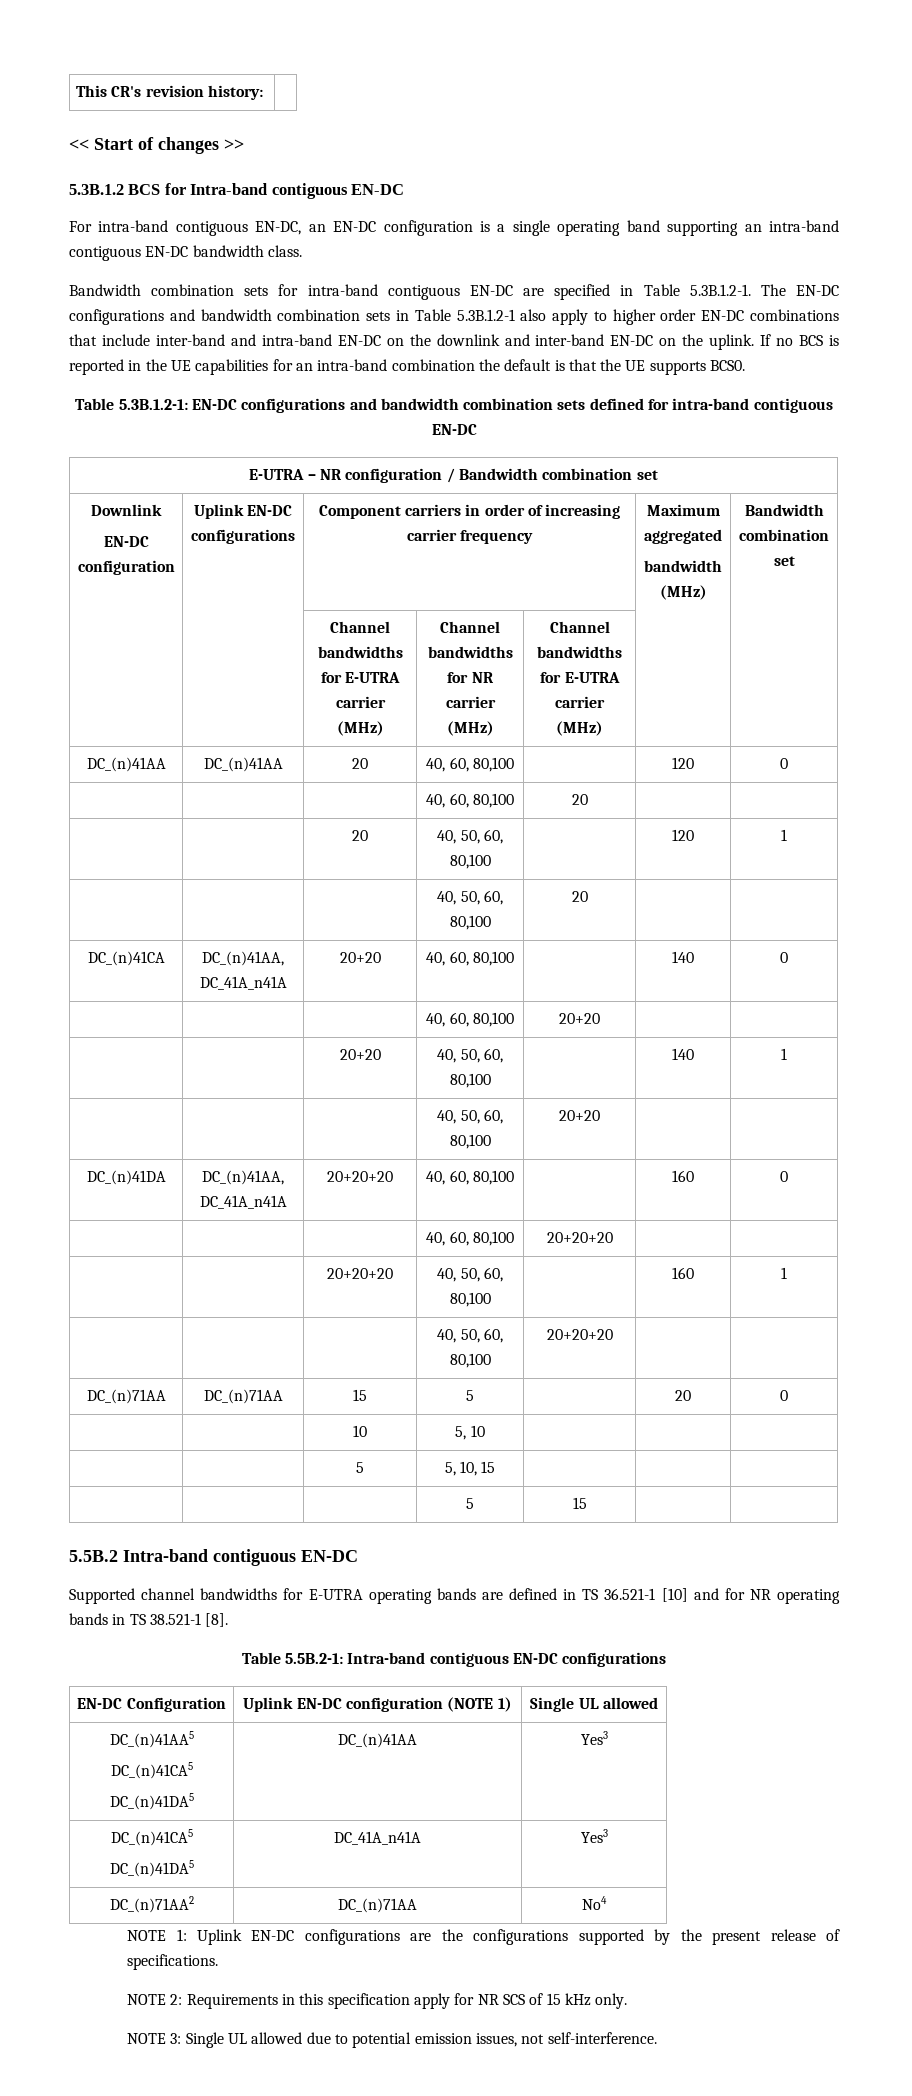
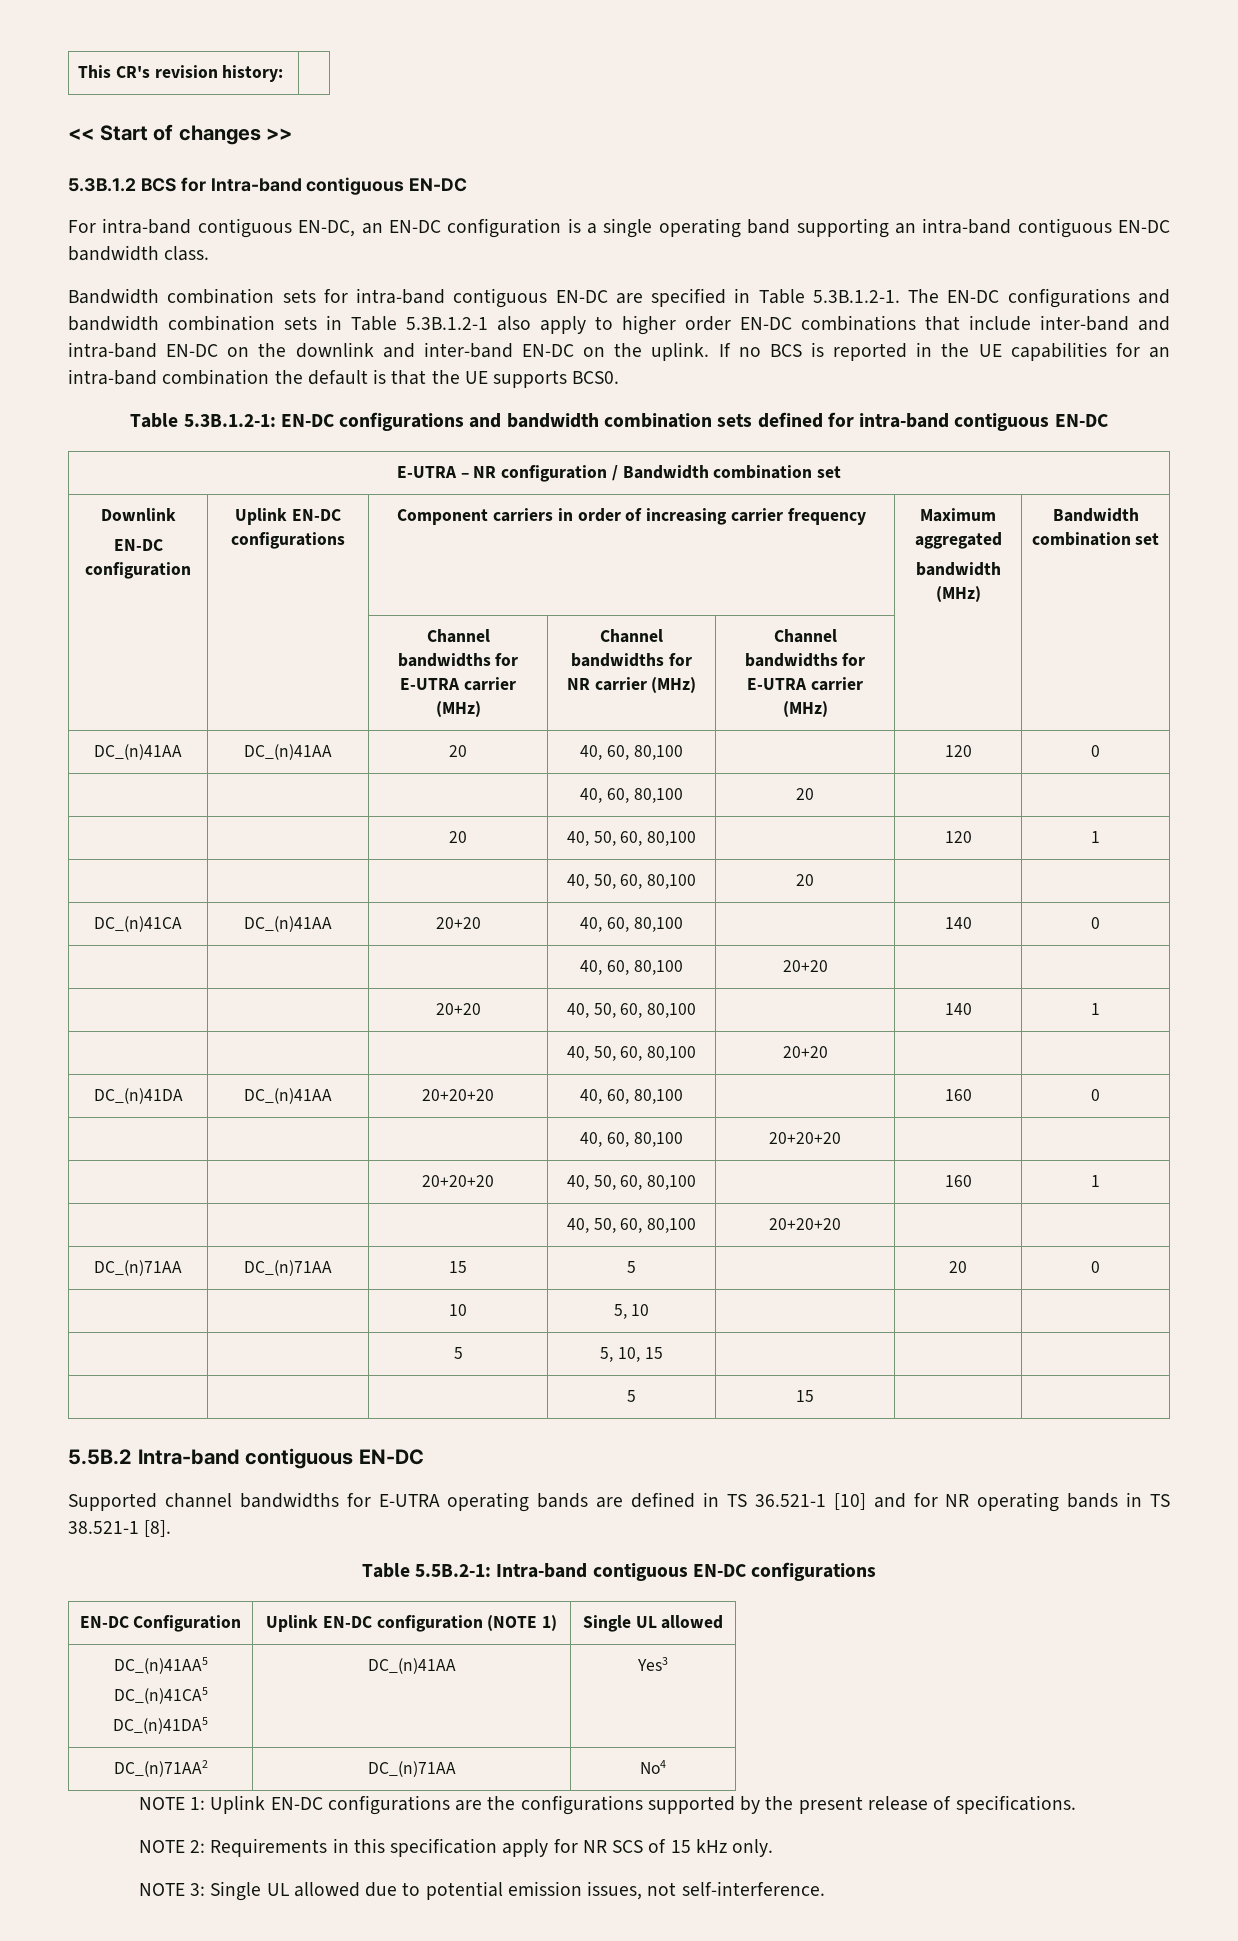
- DC_(n)41CA | DC_(n)41AA, DC_41A_n41A | 20+20 | 40, 60, 80,100 | | 140 | 0
+ DC_(n)41CA | DC_(n)41AA | 20+20 | 40, 60, 80,100 | | 140 | 0
- DC_(n)41DA | DC_(n)41AA, DC_41A_n41A | 20+20+20 | 40, 60, 80,100 | | 160 | 0
+ DC_(n)41DA | DC_(n)41AA | 20+20+20 | 40, 60, 80,100 | | 160 | 0
  DC_(n)41AA5
  DC_(n)41CA5
  DC_(n)41DA5 | DC_(n)41AA | Yes3
- DC_(n)41CA5
- DC_(n)41DA5 | DC_41A_n41A | Yes3

